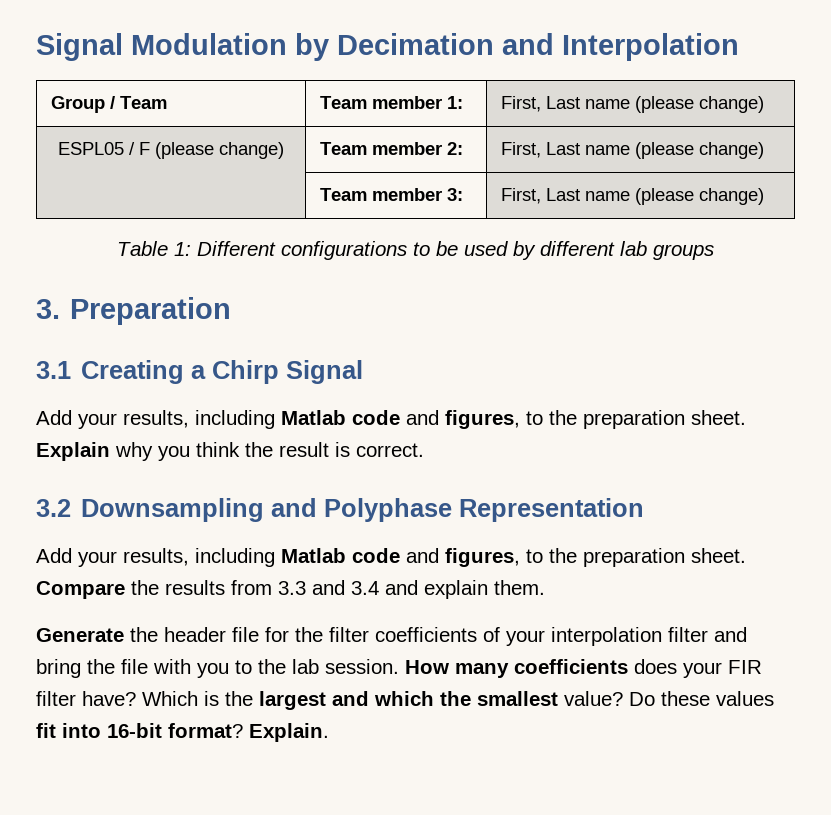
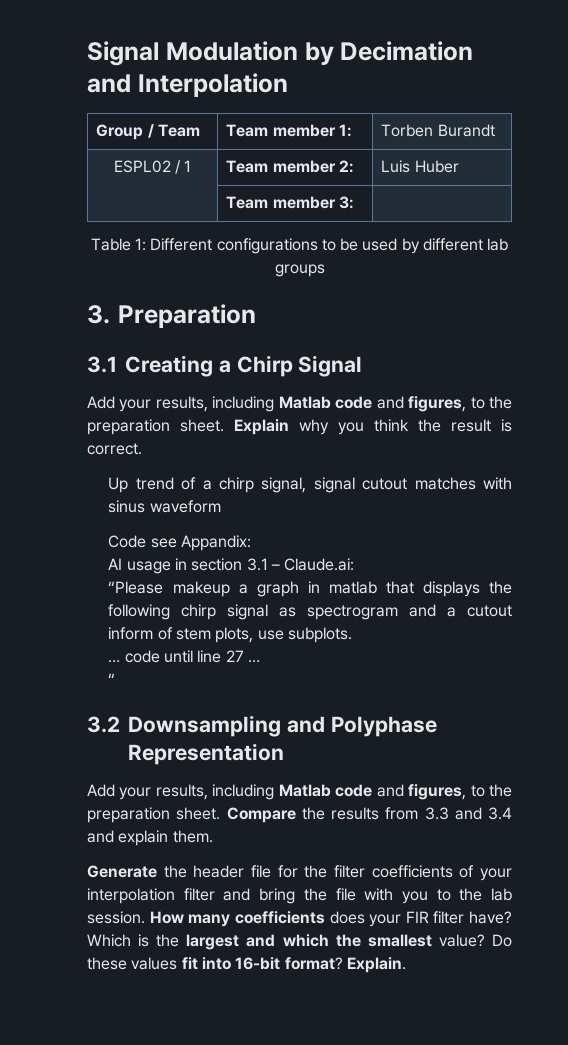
- Group / Team | Team member 1: | First, Last name (please change)
- ESPL05 / F (please change) | Team member 2: | First, Last name (please change)
- | Team member 3: | First, Last name (please change)
+ Group / Team | Team member 1: | Torben Burandt
+ ESPL02 / 1 | Team member 2: | Luis Huber
+ | Team member 3: |
+ Up trend of a chirp signal, signal cutout matches with sinus waveform
+ Code see Appandix:
+ AI usage in section 3.1 – Claude.ai:
+ “Please makeup a graph in matlab that displays the following chirp signal as spectrogram and a cutout inform of stem plots, use subplots.
+ … code until line 27 …
+ “

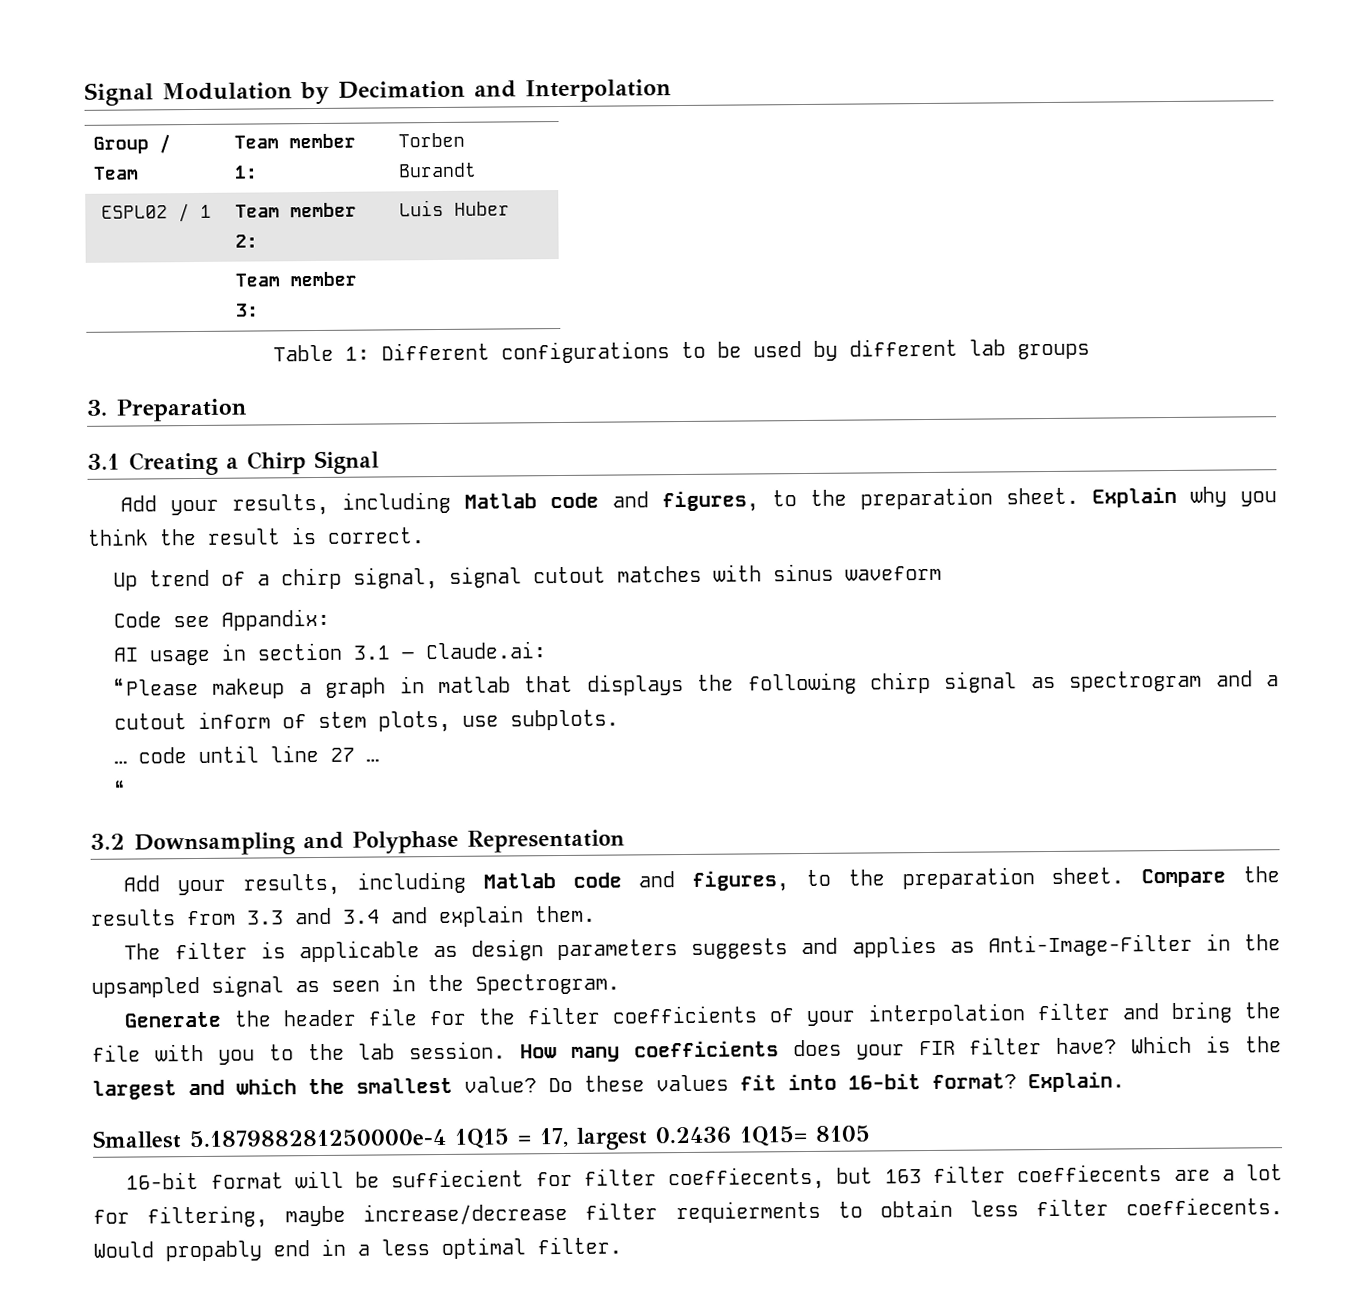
+ The filter is applicable as design parameters suggests and applies as Anti-Image-Filter in the upsampled signal as seen in the Spectrogram.
+ Smallest 5.187988281250000e-4 1Q15 = 17, largest 0.2436 1Q15= 8105
+ 16-bit format will be suffiecient for filter coeffiecents, but 163 filter coeffiecents are a lot for filtering, maybe increase/decrease filter requierments to obtain less filter coeffiecents. Would propably end in a less optimal filter.

